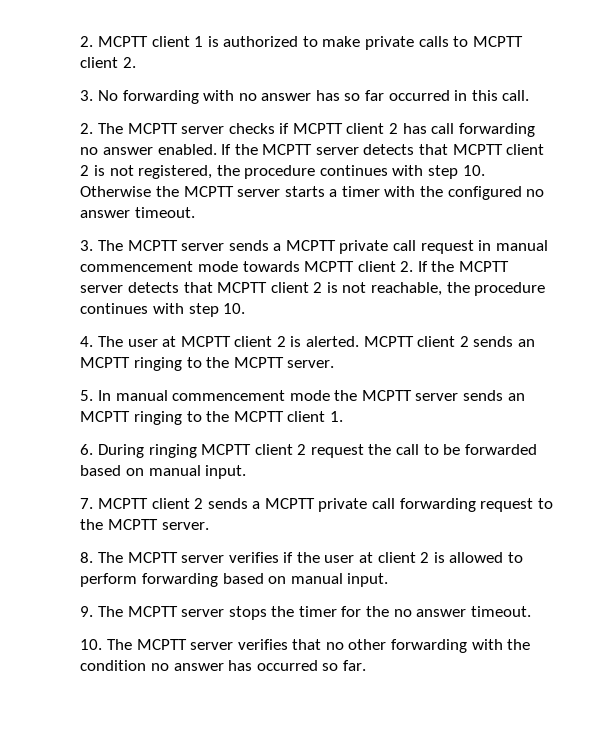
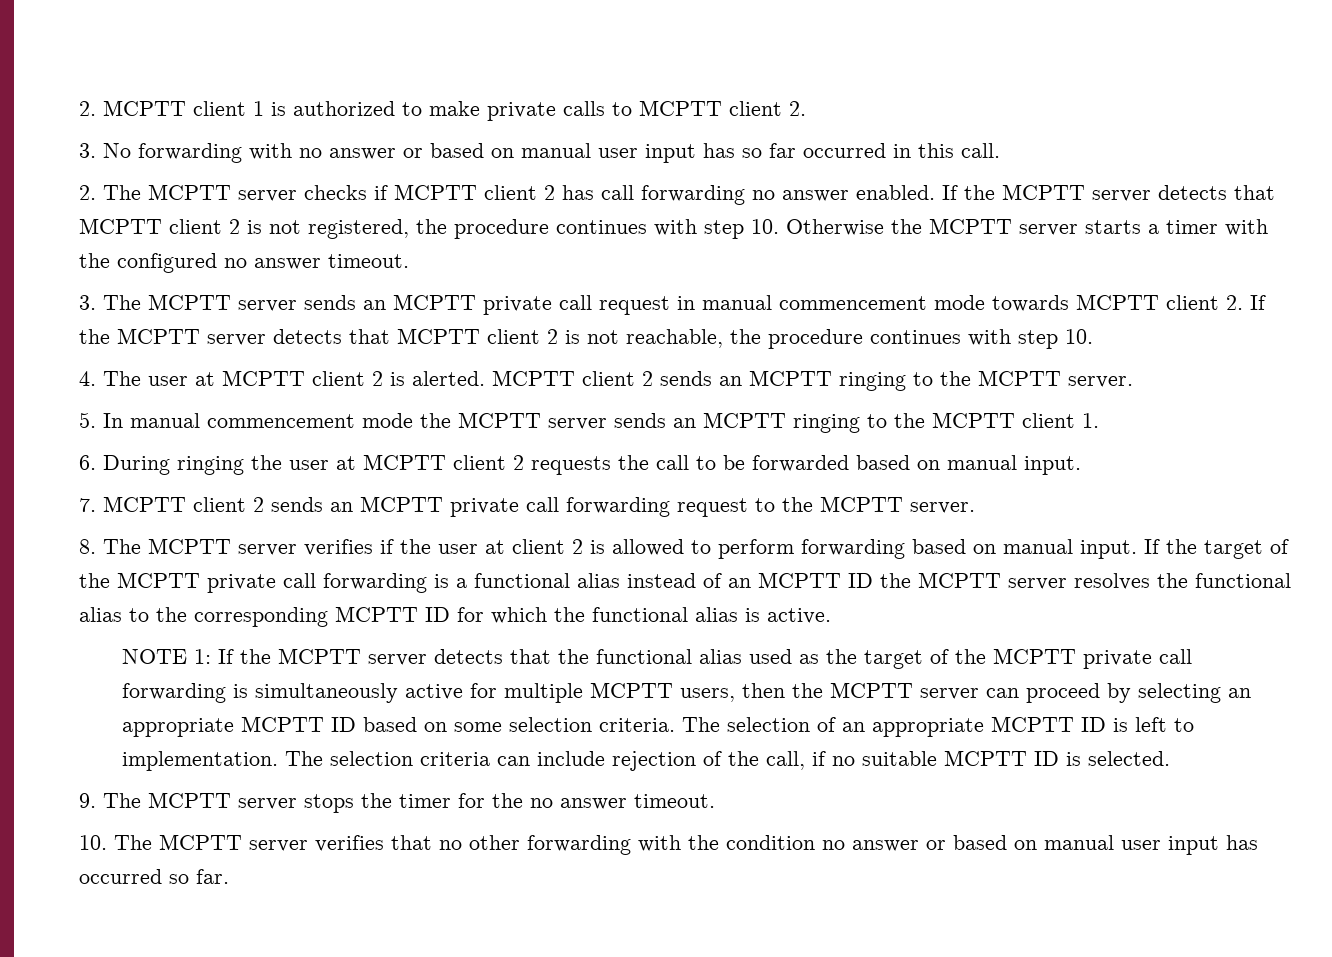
- 3. No forwarding with no answer has so far occurred in this call.
+ 3. No forwarding with no answer or based on manual user input has so far occurred in this call.
- 3. The MCPTT server sends a MCPTT private call request in manual commencement mode towards MCPTT client 2. If the MCPTT server detects that MCPTT client 2 is not reachable, the procedure continues with step 10.
+ 3. The MCPTT server sends an MCPTT private call request in manual commencement mode towards MCPTT client 2. If the MCPTT server detects that MCPTT client 2 is not reachable, the procedure continues with step 10.
- 6. During ringing MCPTT client 2 request the call to be forwarded based on manual input.
+ 6. During ringing the user at MCPTT client 2 requests the call to be forwarded based on manual input.
- 7. MCPTT client 2 sends a MCPTT private call forwarding request to the MCPTT server.
+ 7. MCPTT client 2 sends an MCPTT private call forwarding request to the MCPTT server.
+ If the target of the MCPTT private call forwarding is a functional alias instead of an MCPTT ID the MCPTT server resolves the functional alias to the corresponding MCPTT ID for which the functional alias is active.
+ NOTE 1: If the MCPTT server detects that the functional alias used as the target of the MCPTT private call forwarding is simultaneously active for multiple MCPTT users, then the MCPTT server can proceed by selecting an appropriate MCPTT ID based on some selection criteria. The selection of an appropriate MCPTT ID is left to implementation. The selection criteria can include rejection of the call, if no suitable MCPTT ID is selected.
- 10. The MCPTT server verifies that no other forwarding with the condition no answer has occurred so far.
+ 10. The MCPTT server verifies that no other forwarding with the condition no answer or based on manual user input has occurred so far.

